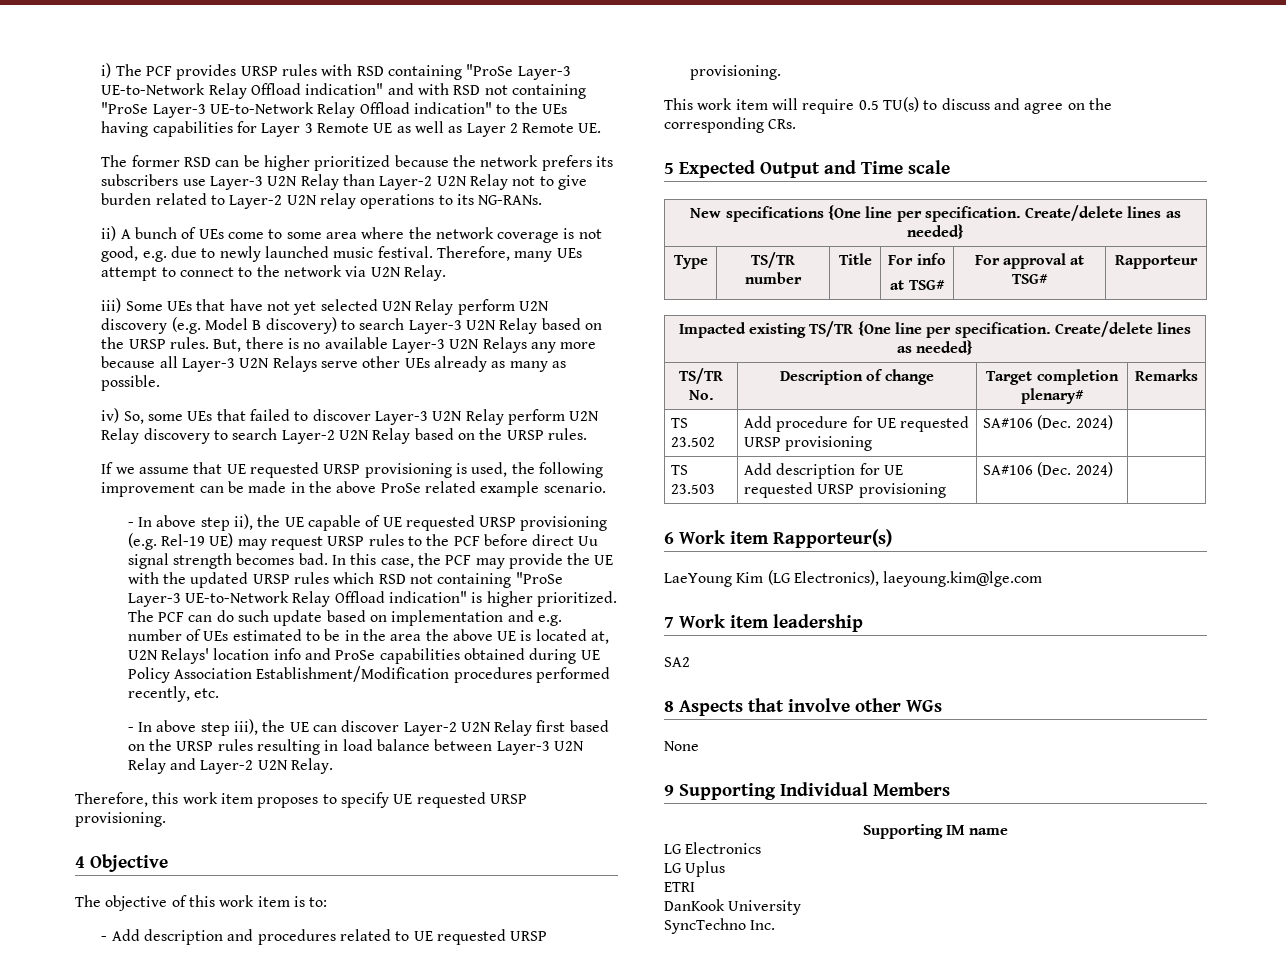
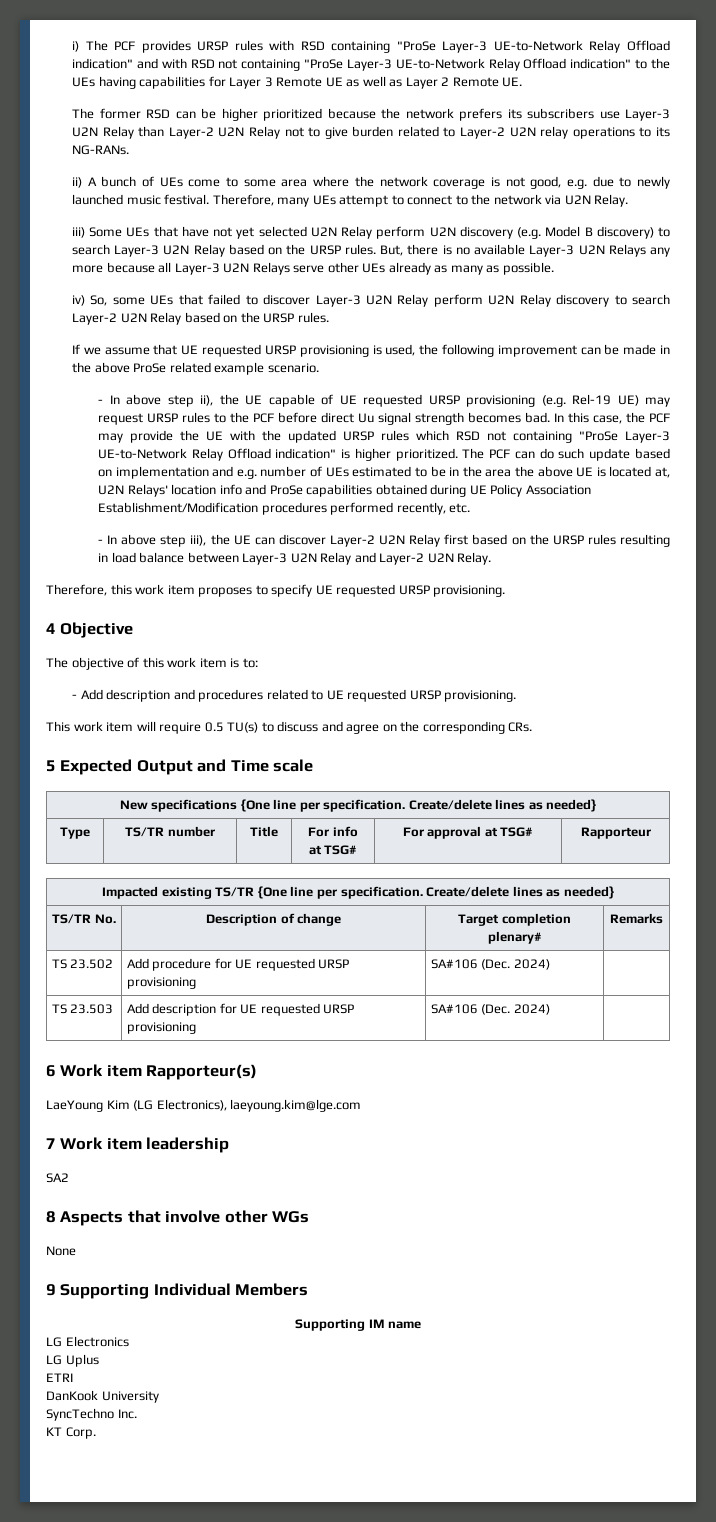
+ KT Corp.

